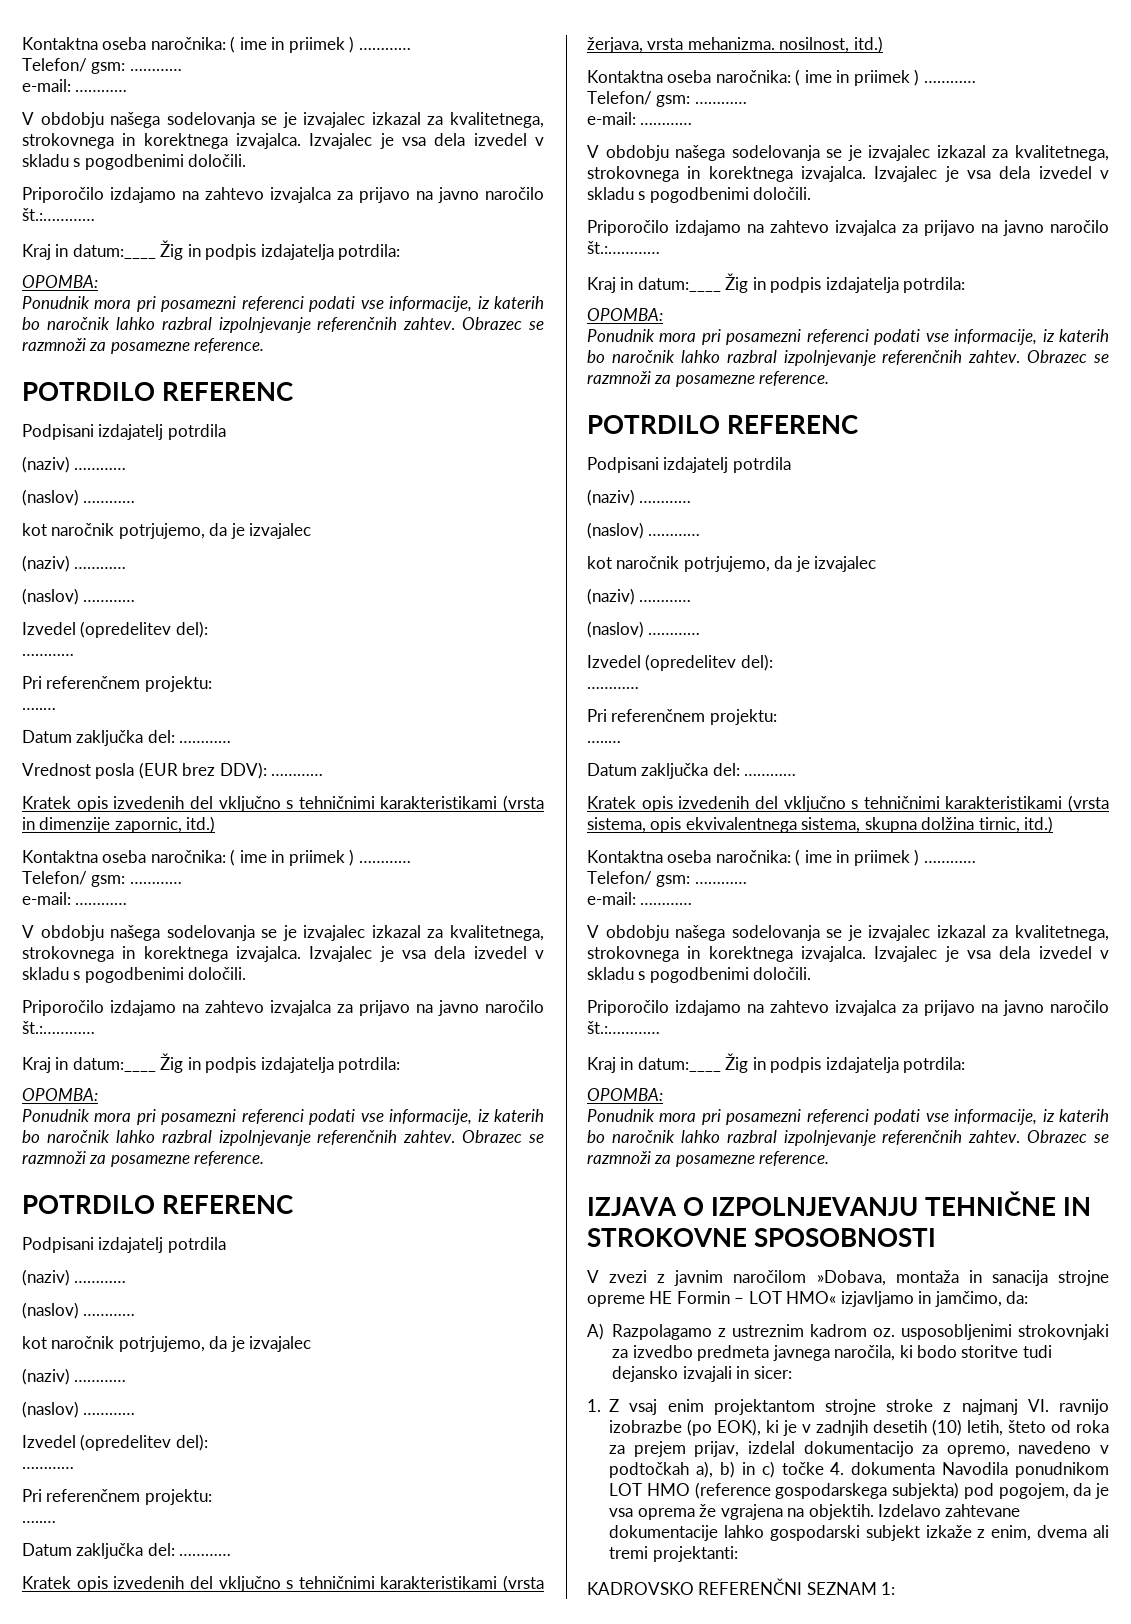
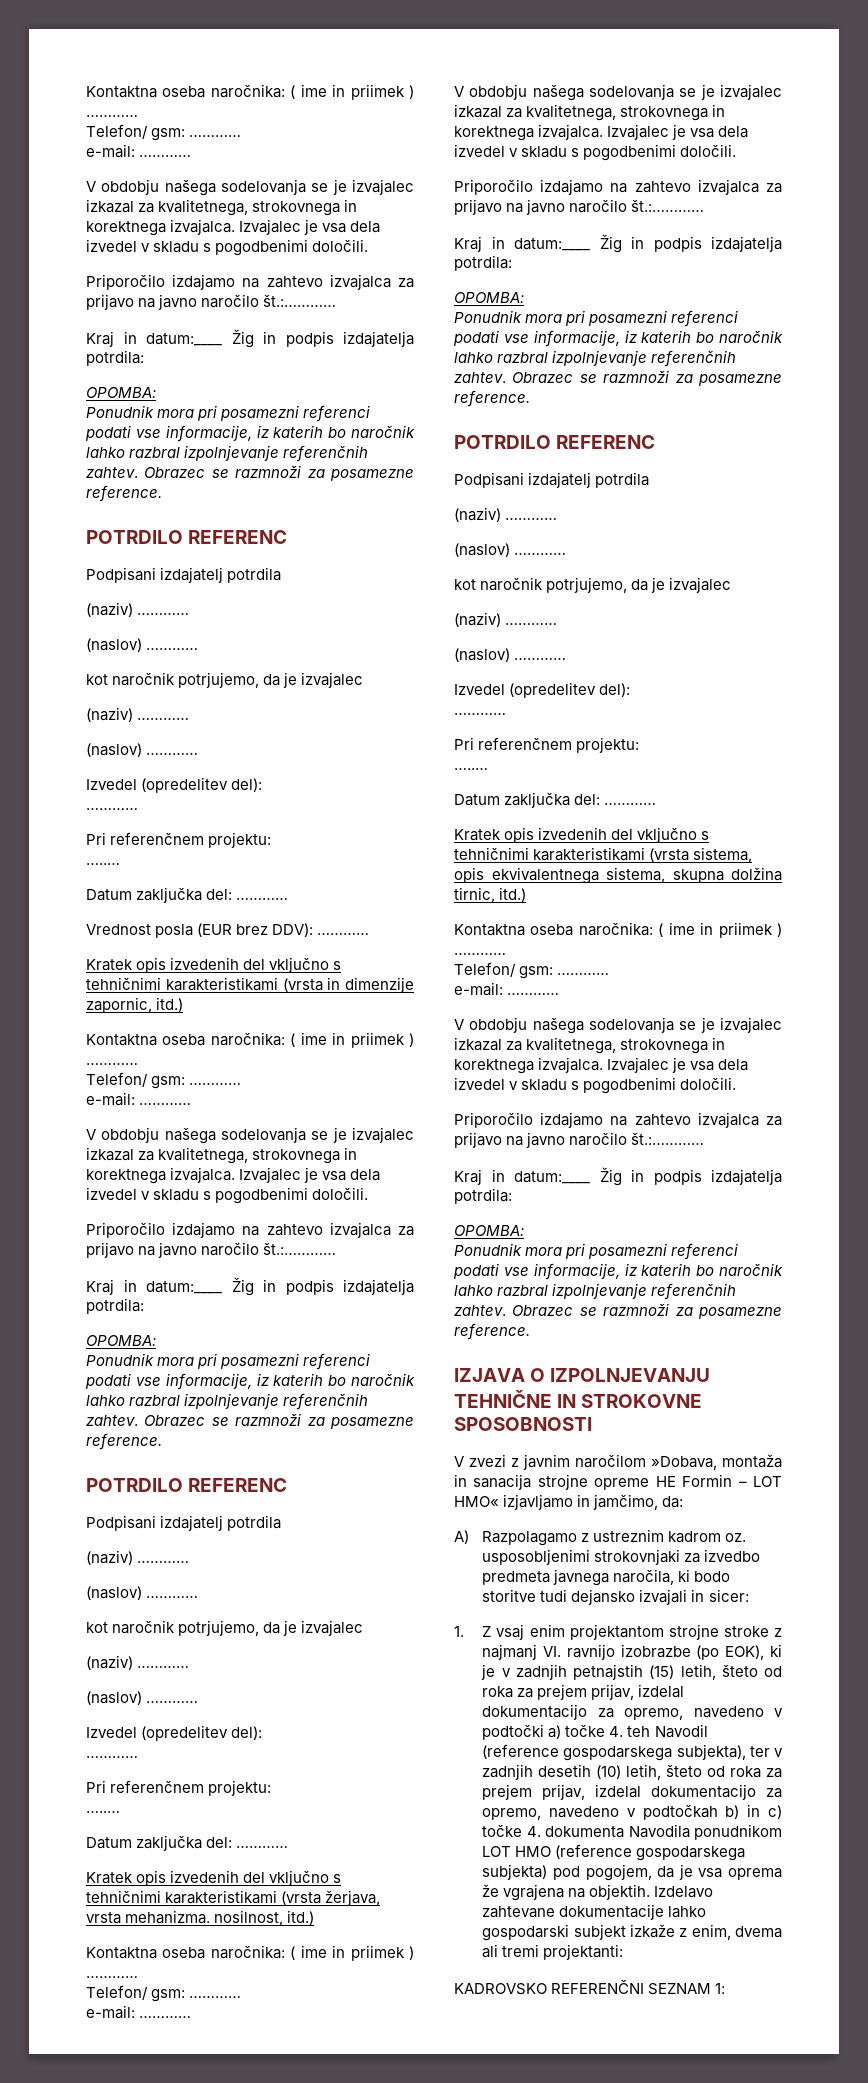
- 1. Z vsaj enim projektantom strojne stroke z najmanj VI. ravnijo izobrazbe (po EOK), ki je v zadnjih desetih (10) letih, šteto od roka za prejem prijav, izdelal dokumentacijo za opremo, navedeno v podtočkah a), b) in c) točke 4. dokumenta Navodila ponudnikom LOT HMO (reference gospodarskega subjekta) pod pogojem, da je vsa oprema že vgrajena na objektih.
+ 1. Z vsaj enim projektantom strojne stroke z najmanj VI. ravnijo izobrazbe (po EOK), ki je v zadnjih petnajstih (15) letih, šteto od roka za prejem prijav, izdelal dokumentacijo za opremo, navedeno v podtočki a) točke 4. teh Navodil (reference gospodarskega subjekta), ter v zadnjih desetih (10) letih, šteto od roka za prejem prijav, izdelal dokumentacijo za opremo, navedeno v podtočkah b) in c) točke 4. dokumenta Navodila ponudnikom LOT HMO (reference gospodarskega subjekta) pod pogojem, da je vsa oprema že vgrajena na objektih.

